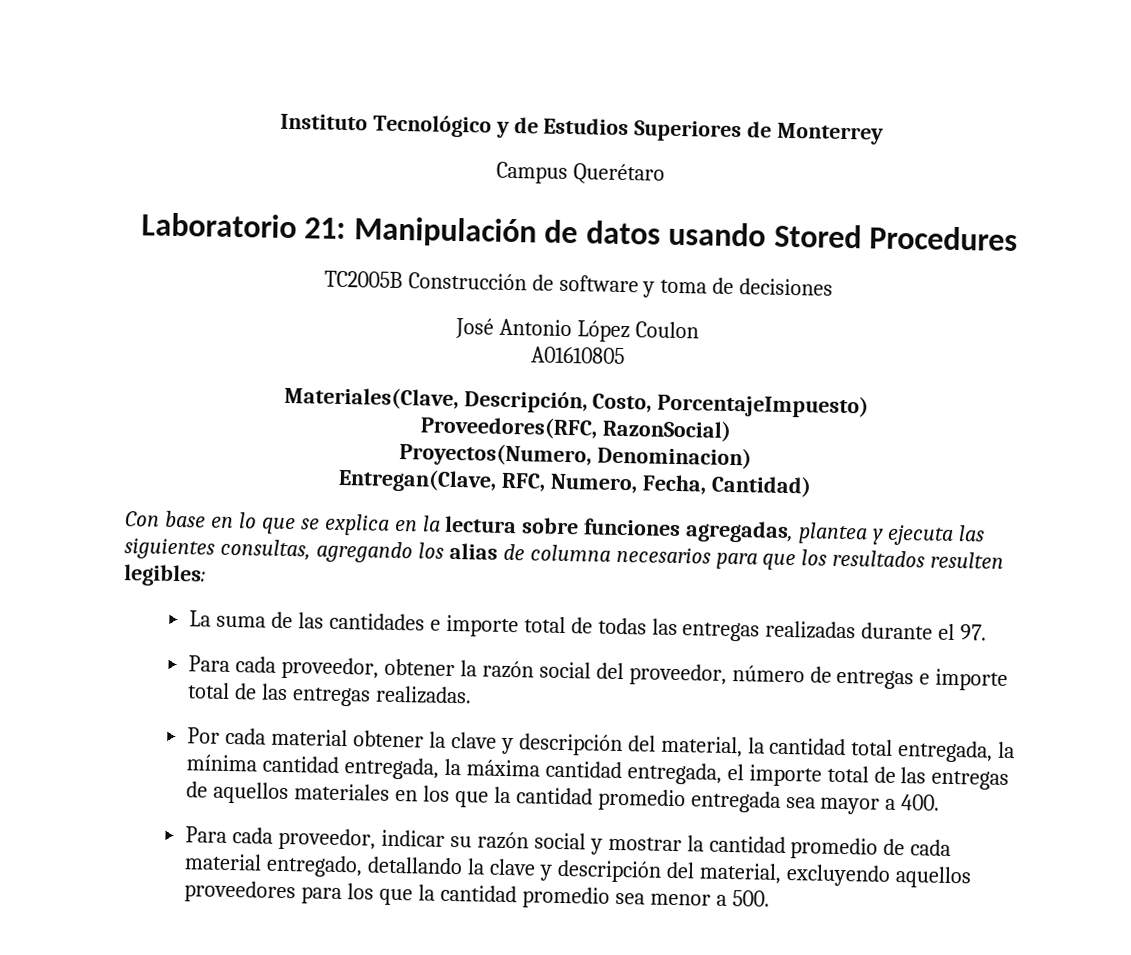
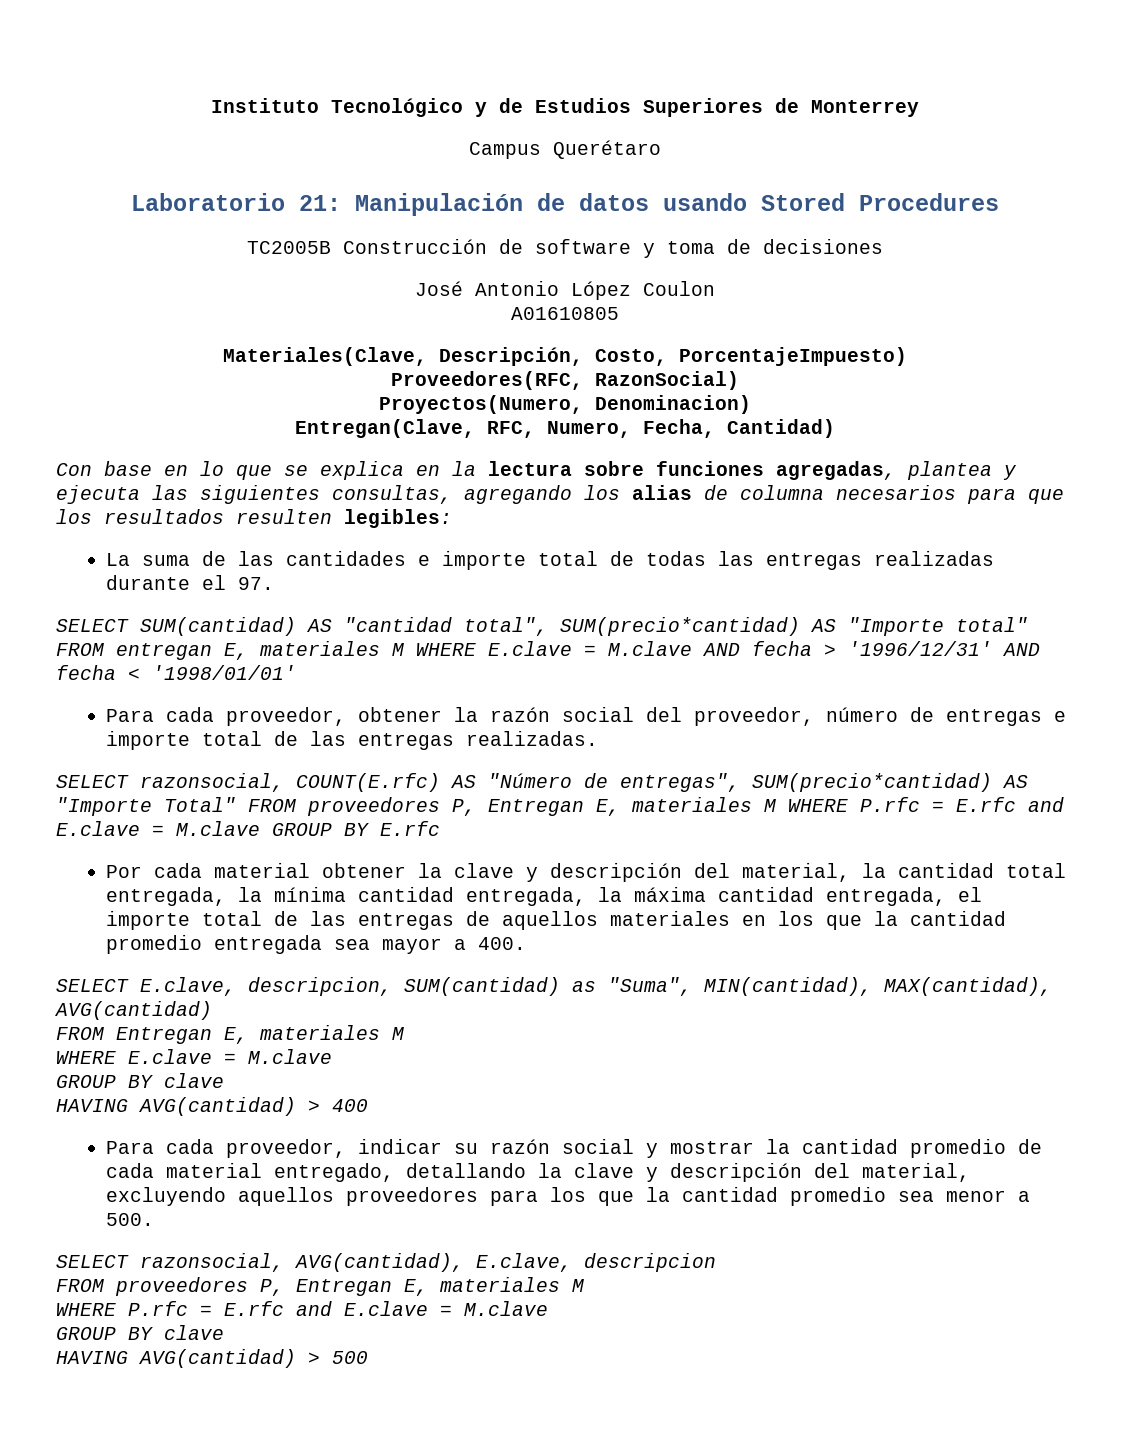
+ SELECT SUM(cantidad) AS "cantidad total", SUM(precio*cantidad) AS "Importe total" FROM entregan E, materiales M WHERE E.clave = M.clave AND fecha > '1996/12/31' AND fecha < '1998/01/01'
+ SELECT razonsocial, COUNT(E.rfc) AS "Número de entregas", SUM(precio*cantidad) AS "Importe Total" FROM proveedores P, Entregan E, materiales M WHERE P.rfc = E.rfc and E.clave = M.clave GROUP BY E.rfc
+ SELECT E.clave, descripcion, SUM(cantidad) as "Suma", MIN(cantidad), MAX(cantidad), AVG(cantidad)
+ FROM Entregan E, materiales M
+ WHERE E.clave = M.clave
+ GROUP BY clave
+ HAVING AVG(cantidad) > 400
+ SELECT razonsocial, AVG(cantidad), E.clave, descripcion
+ FROM proveedores P, Entregan E, materiales M
+ WHERE P.rfc = E.rfc and E.clave = M.clave
+ GROUP BY clave
+ HAVING AVG(cantidad) > 500

